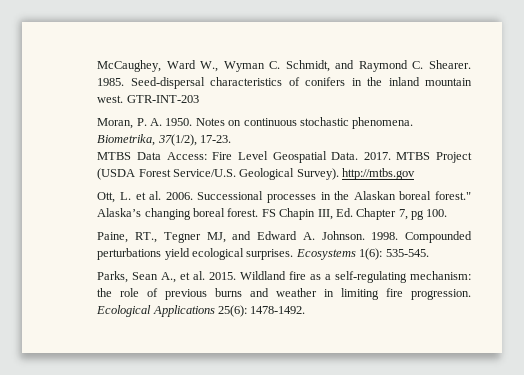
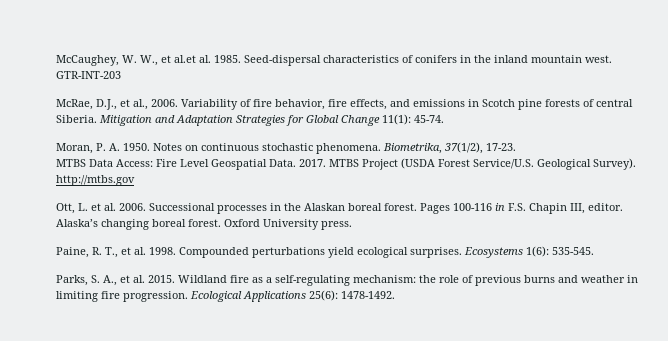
- McCaughey, Ward W., Wyman C. Schmidt, and Raymond C. Shearer. 1985.
+ McCaughey, W. W., et al.et al. 1985.
+ McRae, D.J., et al., 2006. Variability of fire behavior, fire effects, and emissions in Scotch pine forests of central Siberia. Mitigation and Adaptation Strategies for Global Change 11(1): 45-74.
- Successional processes in the Alaskan boreal forest." Alaska’s changing boreal forest. FS Chapin III, Ed. Chapter 7, pg 100.
- Paine, RT., Tegner MJ, and Edward A. Johnson. 1998.
+ Successional processes in the Alaskan boreal forest. Pages 100-116 in F.S. Chapin III, editor. Alaska’s changing boreal forest. Oxford University press.
+ Paine, R. T., et al. 1998.
- Parks, Sean A., et al. 2015.
+ Parks, S. A., et al. 2015.

